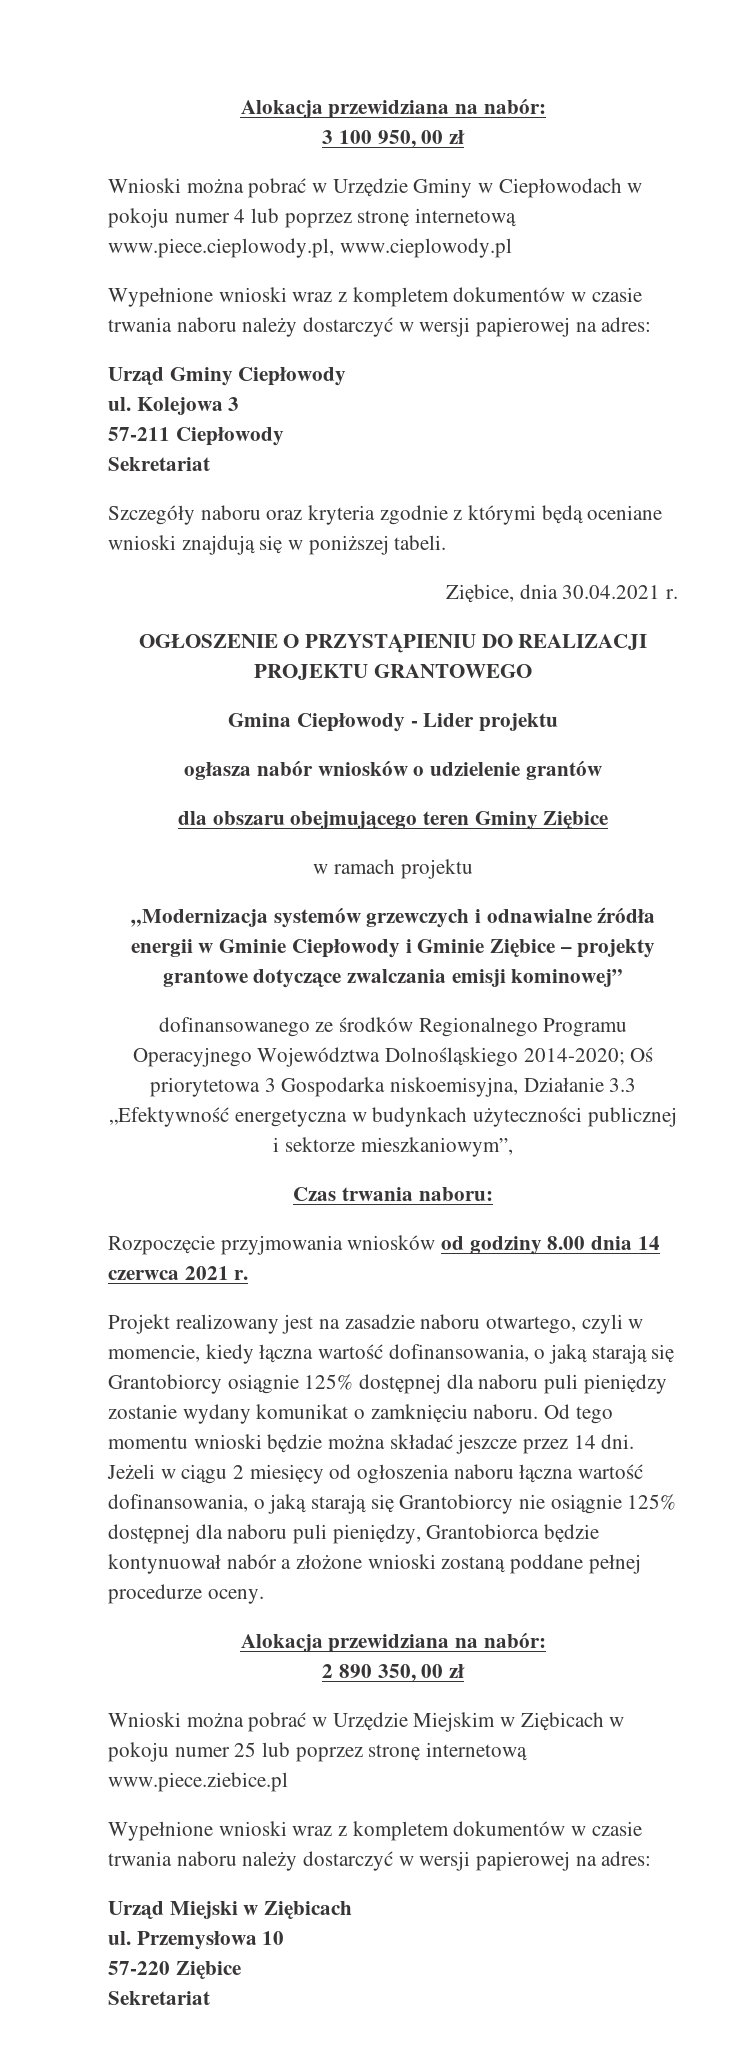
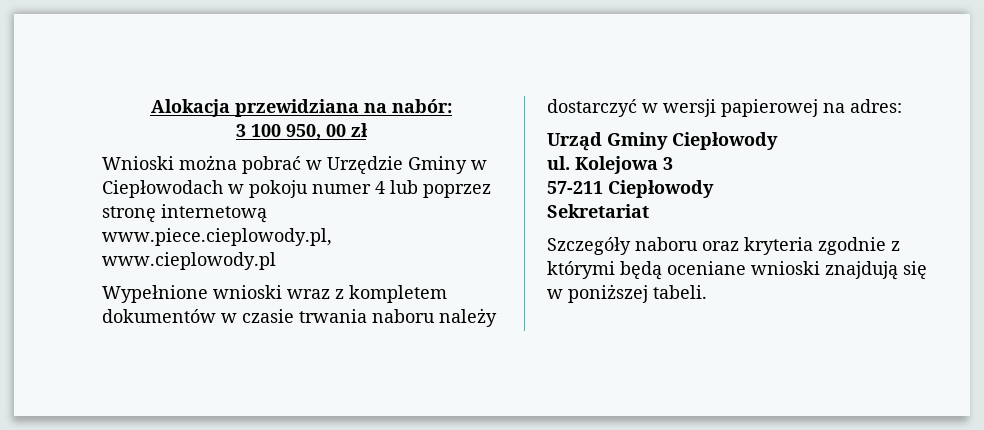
- Ziębice, dnia 30.04.2021 r.
- OGŁOSZENIE O PRZYSTĄPIENIU DO REALIZACJI PROJEKTU GRANTOWEGO
- Gmina Ciepłowody - Lider projektu
- ogłasza nabór wniosków o udzielenie grantów
- dla obszaru obejmującego teren Gminy Ziębice
- w ramach projektu
- „Modernizacja systemów grzewczych i odnawialne źródła energii w Gminie Ciepłowody i Gminie Ziębice – projekty grantowe dotyczące zwalczania emisji kominowej”
- dofinansowanego ze środków Regionalnego Programu Operacyjnego Województwa Dolnośląskiego 2014-2020; Oś priorytetowa 3 Gospodarka niskoemisyjna, Działanie 3.3 „Efektywność energetyczna w budynkach użyteczności publicznej i sektorze mieszkaniowym”,
- Czas trwania naboru:
- Rozpoczęcie przyjmowania wniosków od godziny 8.00 dnia 14 czerwca 2021 r.
- Projekt realizowany jest na zasadzie naboru otwartego, czyli w momencie, kiedy łączna wartość dofinansowania, o jaką starają się Grantobiorcy osiągnie 125% dostępnej dla naboru puli pieniędzy zostanie wydany komunikat o zamknięciu naboru. Od tego momentu wnioski będzie można składać jeszcze przez 14 dni. Jeżeli w ciągu 2 miesięcy od ogłoszenia naboru łączna wartość dofinansowania, o jaką starają się Grantobiorcy nie osiągnie 125% dostępnej dla naboru puli pieniędzy, Grantobiorca będzie kontynuował nabór a złożone wnioski zostaną poddane pełnej procedurze oceny.
- Alokacja przewidziana na nabór:
- 2 890 350, 00 zł
- Wnioski można pobrać w Urzędzie Miejskim w Ziębicach w pokoju numer 25 lub poprzez stronę internetową www.piece.ziebice.pl
- Wypełnione wnioski wraz z kompletem dokumentów w czasie trwania naboru należy dostarczyć w wersji papierowej na adres:
- Urząd Miejski w Ziębicach
- ul. Przemysłowa 10
- 57-220 Ziębice
- Sekretariat

